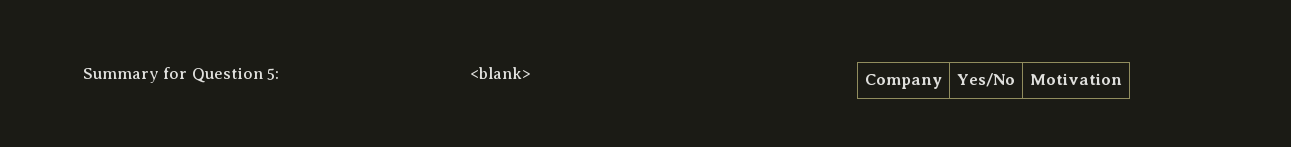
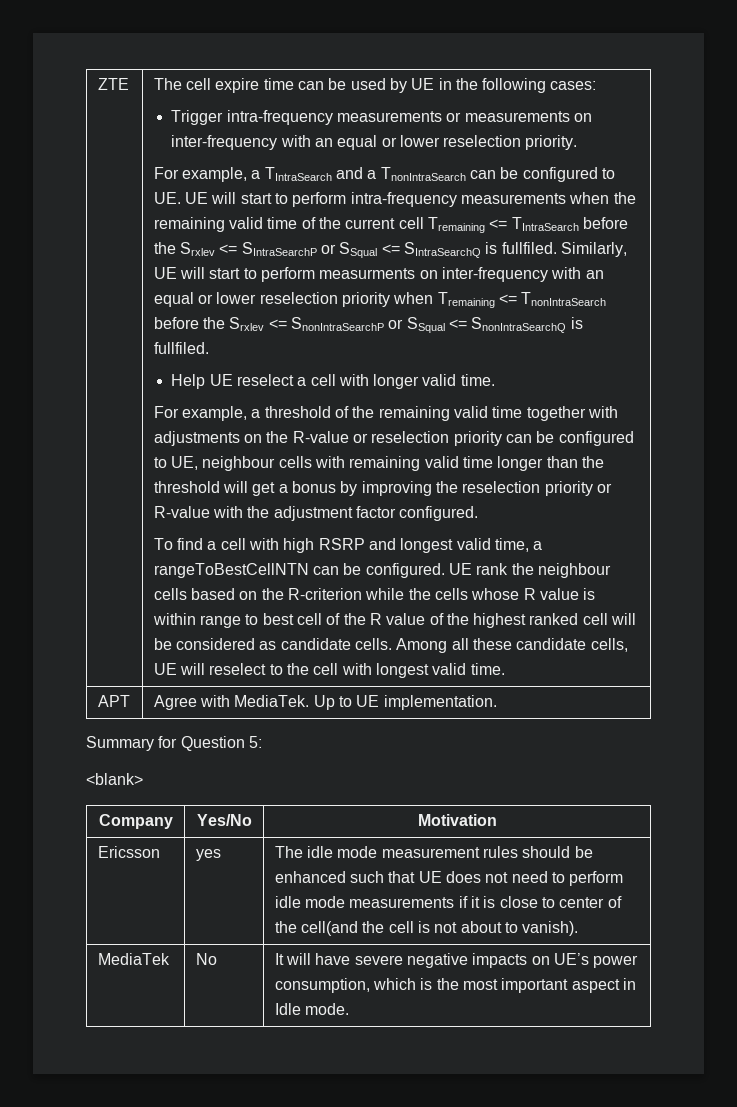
+ ZTE | The cell expire time can be used by UE in the following cases:
+ Trigger intra-frequency measurements or measurements on inter-frequency with an equal or lower reselection priority.
+ For example, a TIntraSearch and a TnonIntraSearch can be configured to UE. UE will start to perform intra-frequency measurements when the remaining valid time of the current cell Tremaining <= TIntraSearch before the Srxlev <= SIntraSearchP or SSqual <= SIntraSearchQ is fullfiled. Similarly, UE will start to perform measurments on inter-frequency with an equal or lower reselection priority when Tremaining <= TnonIntraSearch before the Srxlev <= SnonIntraSearchP or SSqual <= SnonIntraSearchQ is fullfiled.
+ Help UE reselect a cell with longer valid time.
+ For example, a threshold of the remaining valid time together with adjustments on the R-value or reselection priority can be configured to UE, neighbour cells with remaining valid time longer than the threshold will get a bonus by improving the reselection priority or R-value with the adjustment factor configured.
+ To find a cell with high RSRP and longest valid time, a rangeToBestCellNTN can be configured. UE rank the neighbour cells based on the R-criterion while the cells whose R value is within range to best cell of the R value of the highest ranked cell will be considered as candidate cells. Among all these candidate cells, UE will reselect to the cell with longest valid time.
+ APT | Agree with MediaTek. Up to UE implementation.
+ Ericsson | yes | The idle mode measurement rules should be enhanced such that UE does not need to perform idle mode measurements if it is close to center of the cell(and the cell is not about to vanish).
+ MediaTek | No | It will have severe negative impacts on UE’s power consumption, which is the most important aspect in Idle mode.

